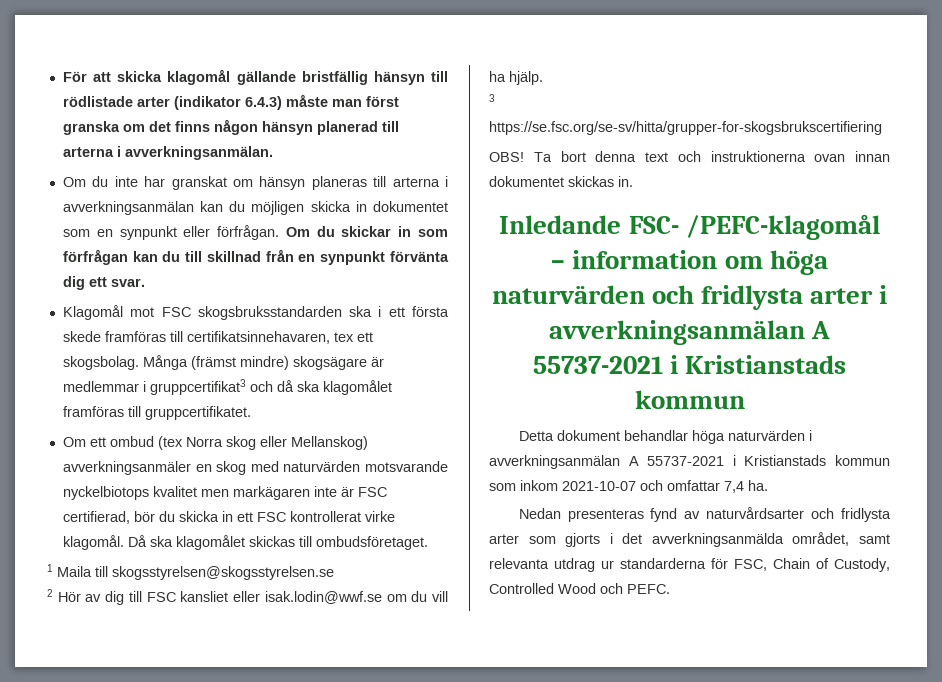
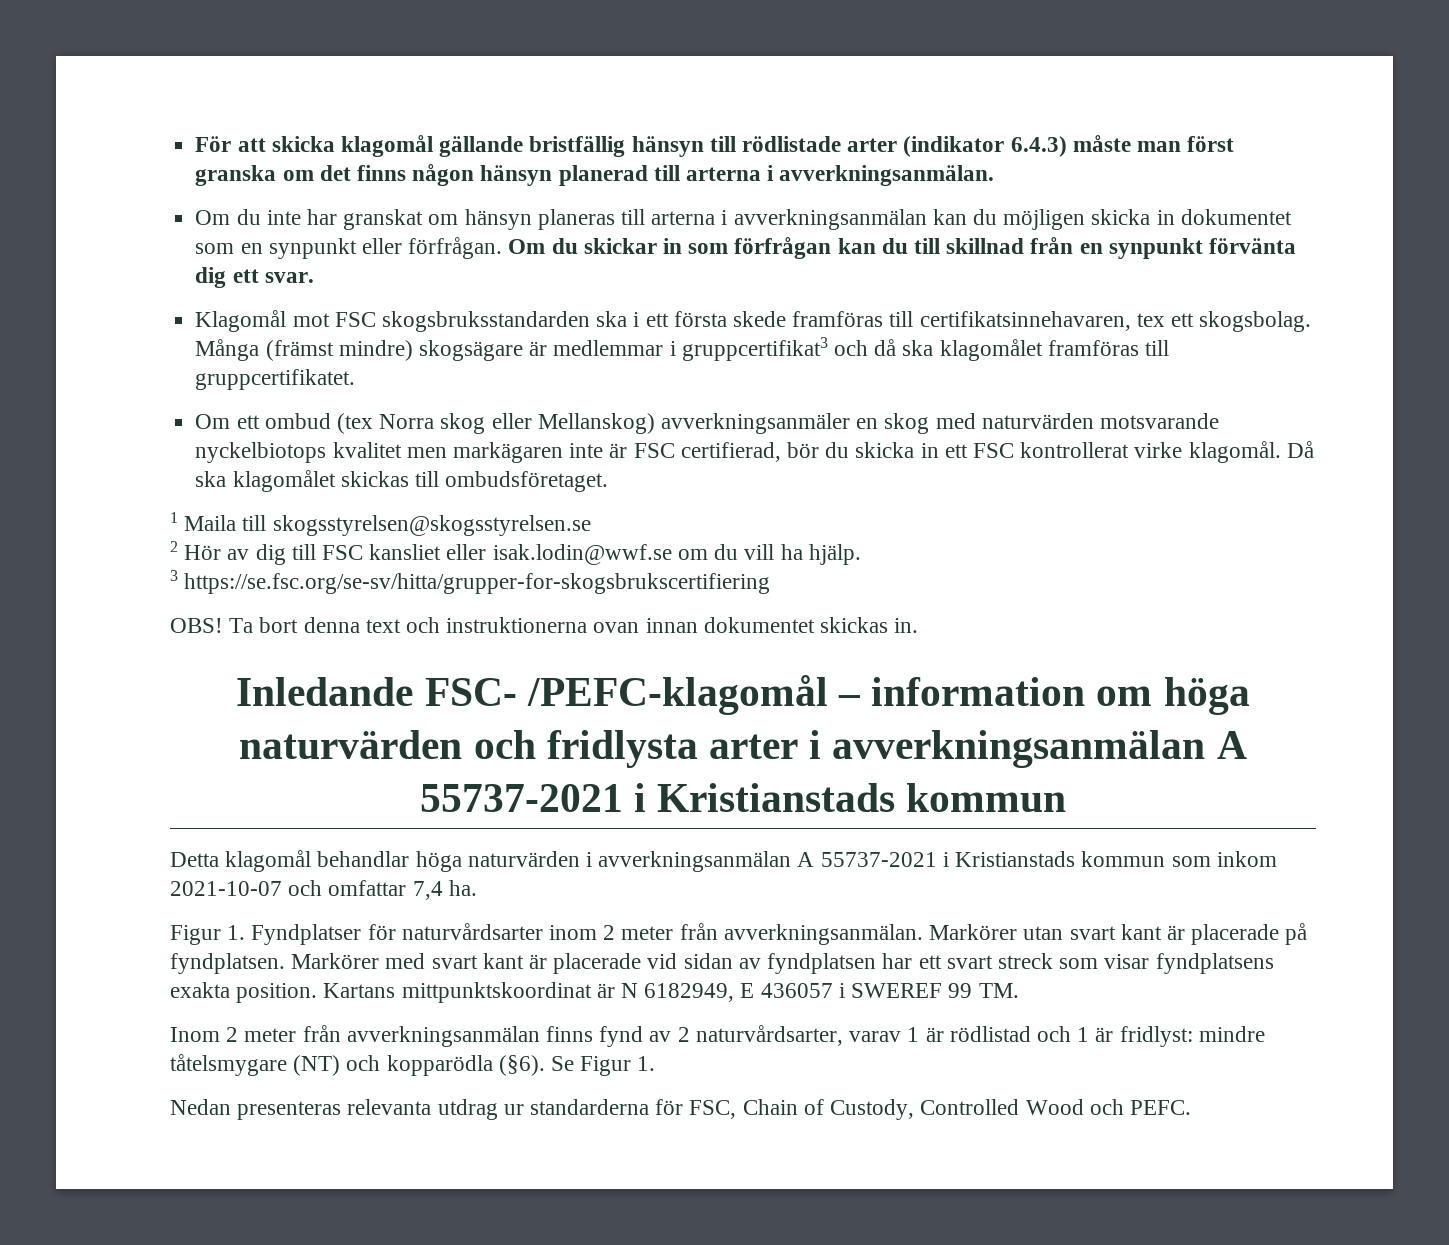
- Detta dokument behandlar höga naturvärden i avverkningsanmälan A 55737-2021 i Kristianstads kommun som inkom 2021-10-07 och omfattar 7,4 ha.
+ Detta klagomål behandlar höga naturvärden i avverkningsanmälan A 55737-2021 i Kristianstads kommun som inkom 2021-10-07 och omfattar 7,4 ha.
- Nedan presenteras fynd av naturvårdsarter och fridlysta arter som gjorts i det avverkningsanmälda området, samt relevanta utdrag ur standarderna för FSC, Chain of Custody, Controlled Wood och PEFC.
+ Figur 1. Fyndplatser för naturvårdsarter inom 2 meter från avverkningsanmälan. Markörer utan svart kant är placerade på fyndplatsen. Markörer med svart kant är placerade vid sidan av fyndplatsen har ett svart streck som visar fyndplatsens exakta position. Kartans mittpunktskoordinat är N 6182949, E 436057 i SWEREF 99 TM.
+ Inom 2 meter från avverkningsanmälan finns fynd av 2 naturvårdsarter, varav 1 är rödlistad och 1 är fridlyst: mindre tåtelsmygare (NT) och kopparödla (§6). Se Figur 1.
+ Nedan presenteras relevanta utdrag ur standarderna för FSC, Chain of Custody, Controlled Wood och PEFC.

